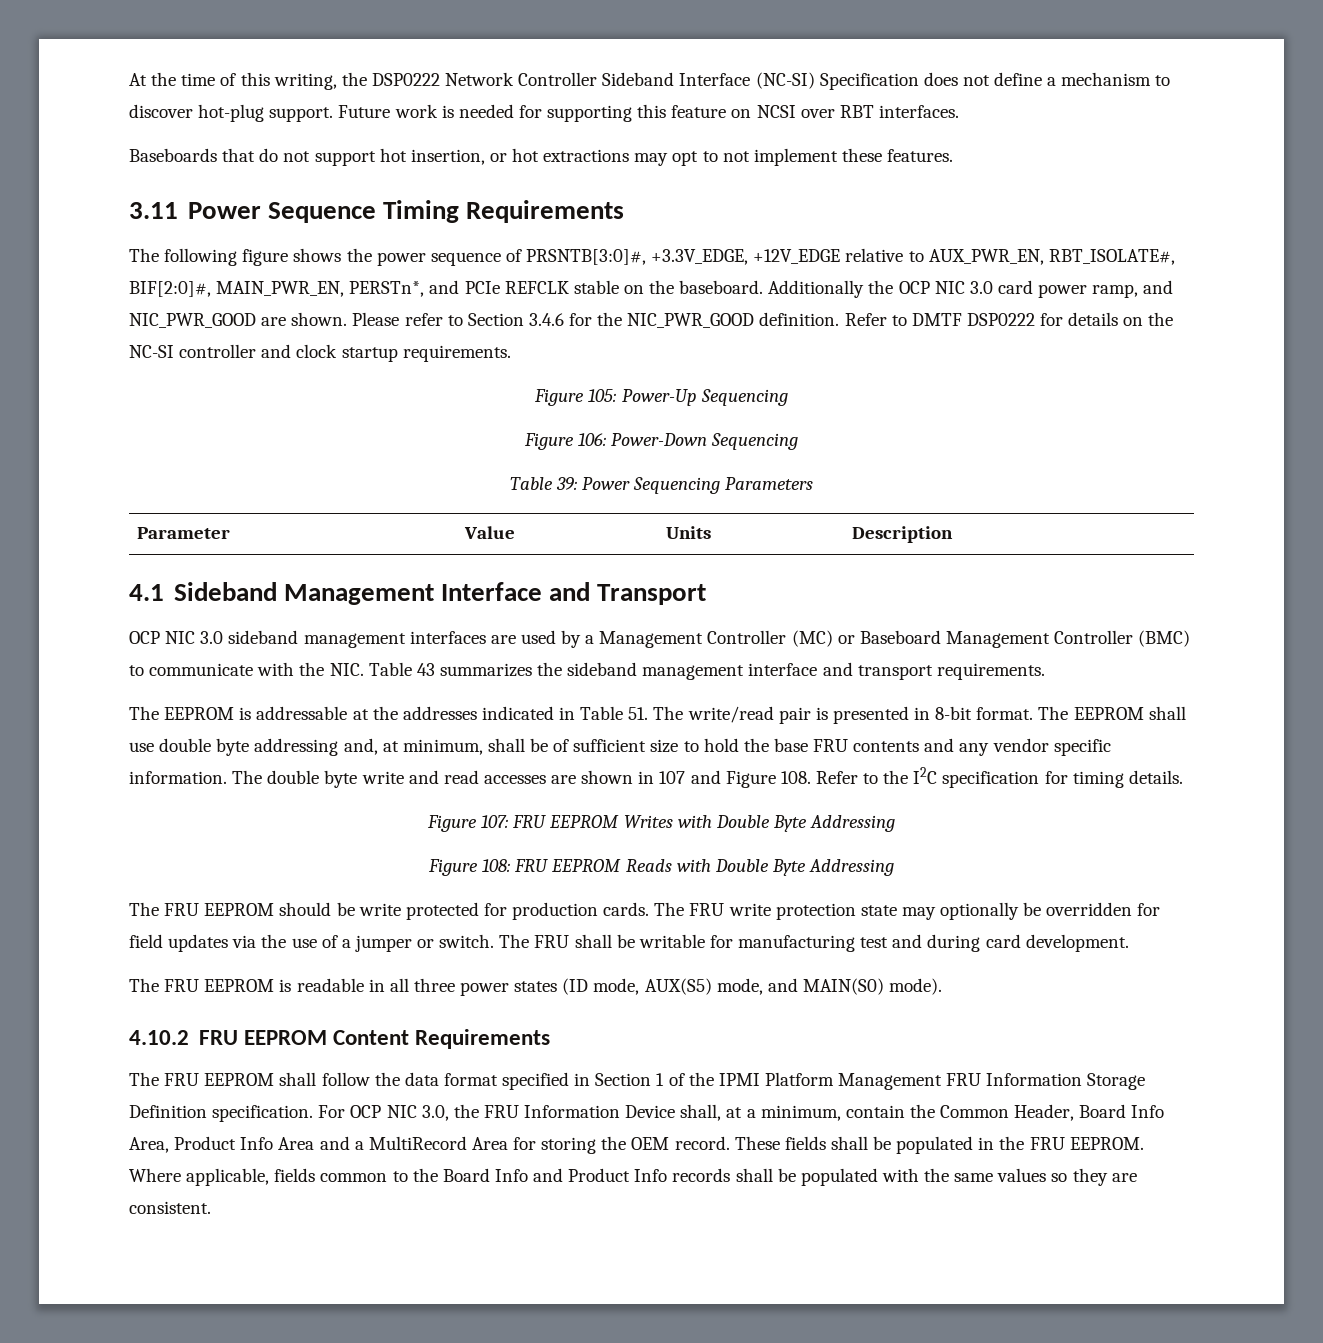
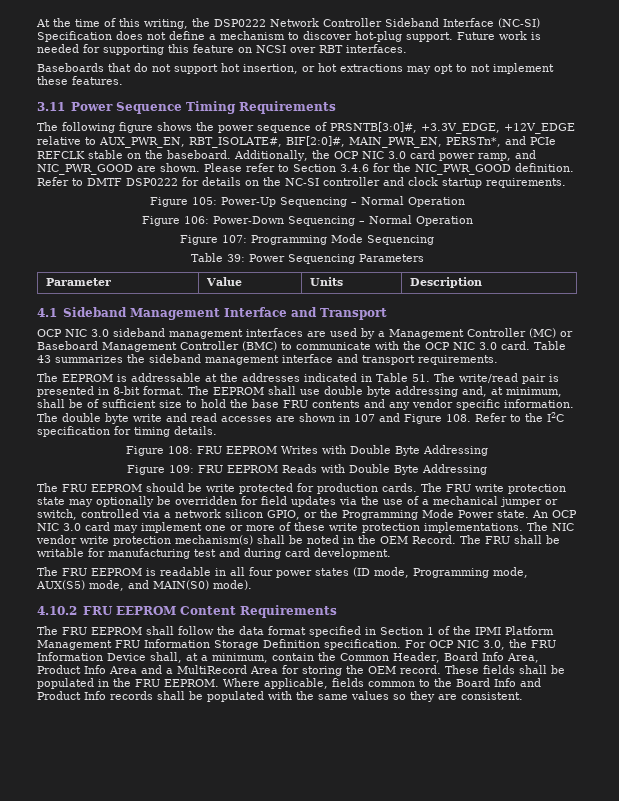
- Additionally the OCP NIC 3.0 card power ramp, and NIC_PWR_GOOD are shown.
+ Additionally, the OCP NIC 3.0 card power ramp, and NIC_PWR_GOOD are shown.
- Figure 105: Power-Up Sequencing
+ Figure 105: Power-Up Sequencing – Normal Operation
- Figure 106: Power-Down Sequencing
+ Figure 106: Power-Down Sequencing – Normal Operation
+ Figure 107: Programming Mode Sequencing
- OCP NIC 3.0 sideband management interfaces are used by a Management Controller (MC) or Baseboard Management Controller (BMC) to communicate with the NIC. Table 43 summarizes the sideband management interface and transport requirements.
+ OCP NIC 3.0 sideband management interfaces are used by a Management Controller (MC) or Baseboard Management Controller (BMC) to communicate with the OCP NIC 3.0 card. Table 43 summarizes the sideband management interface and transport requirements.
- Figure 107: FRU EEPROM Writes with Double Byte Addressing
+ Figure 108: FRU EEPROM Writes with Double Byte Addressing
- Figure 108: FRU EEPROM Reads with Double Byte Addressing
+ Figure 109: FRU EEPROM Reads with Double Byte Addressing
- The FRU write protection state may optionally be overridden for field updates via the use of a jumper or switch.
+ The FRU write protection state may optionally be overridden for field updates via the use of a mechanical jumper or switch, controlled via a network silicon GPIO, or the Programming Mode Power state. An OCP NIC 3.0 card may implement one or more of these write protection implementations. The NIC vendor write protection mechanism(s) shall be noted in the OEM Record.
- The FRU EEPROM is readable in all three power states (ID mode, AUX(S5) mode, and MAIN(S0) mode).
+ The FRU EEPROM is readable in all four power states (ID mode, Programming mode, AUX(S5) mode, and MAIN(S0) mode).

